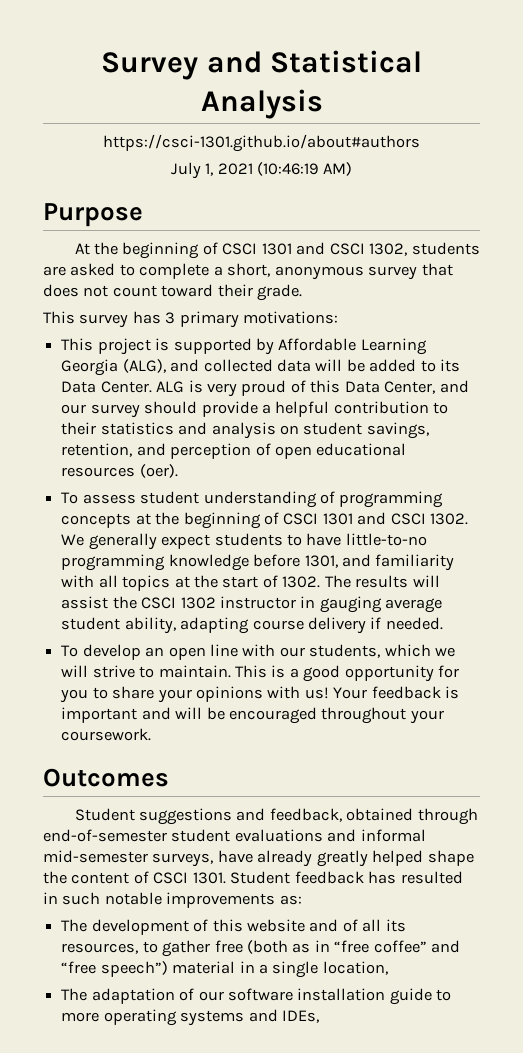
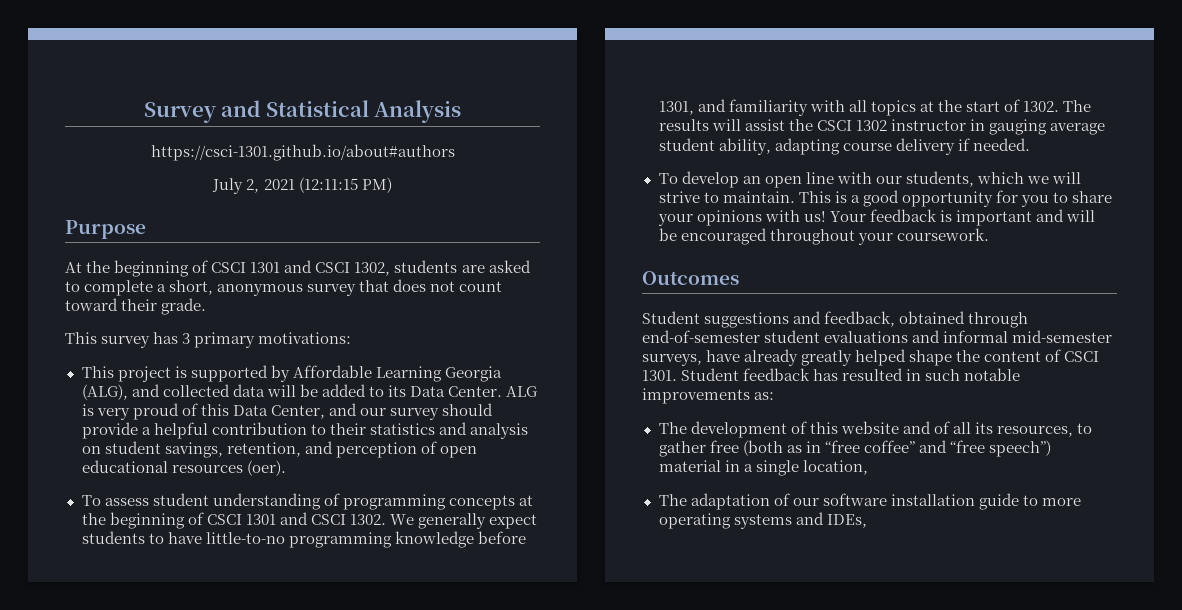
- July 1, 2021 (10:46:19 AM)
+ July 2, 2021 (12:11:15 PM)

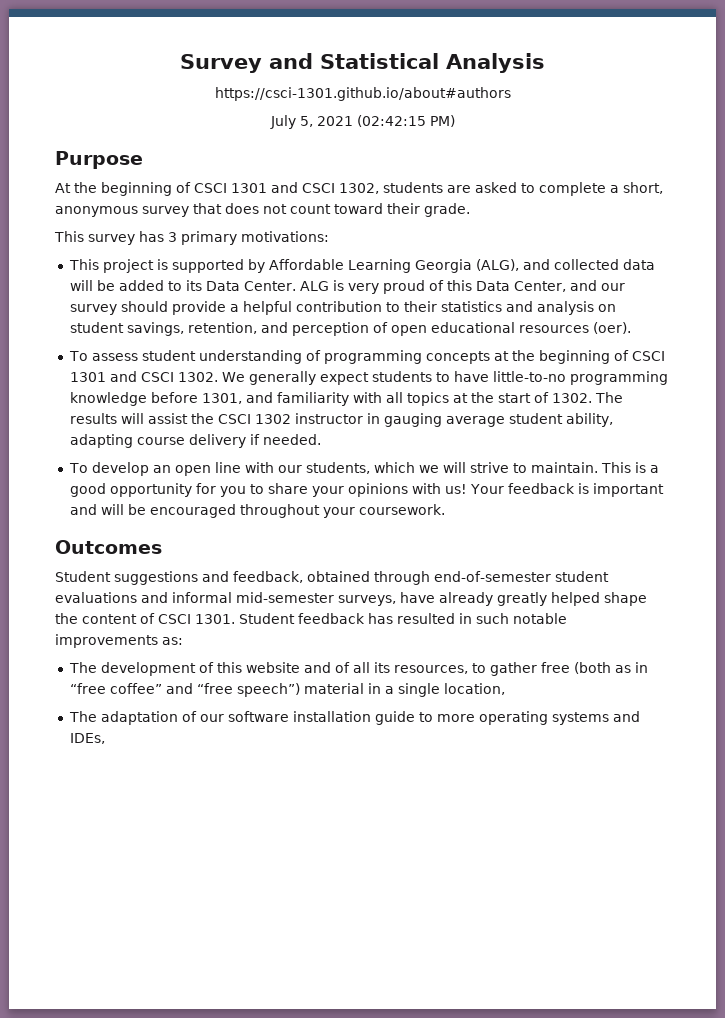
- July 2, 2021 (12:11:15 PM)
+ July 5, 2021 (02:42:15 PM)

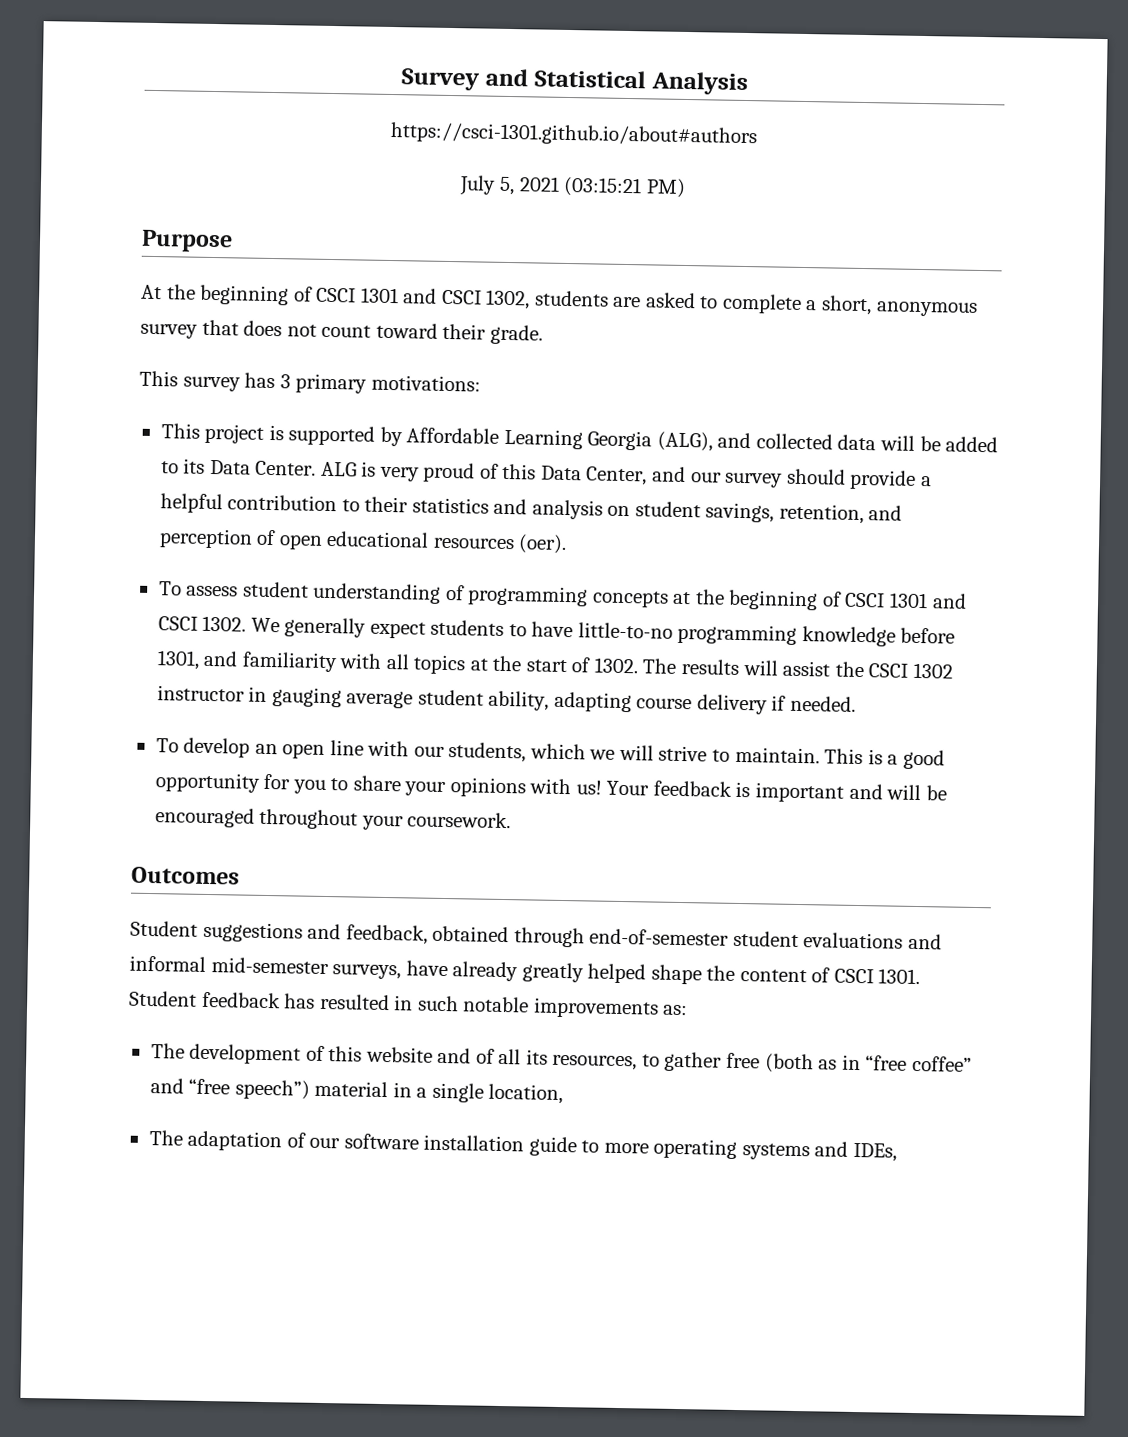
- July 5, 2021 (02:42:15 PM)
+ July 5, 2021 (03:15:21 PM)

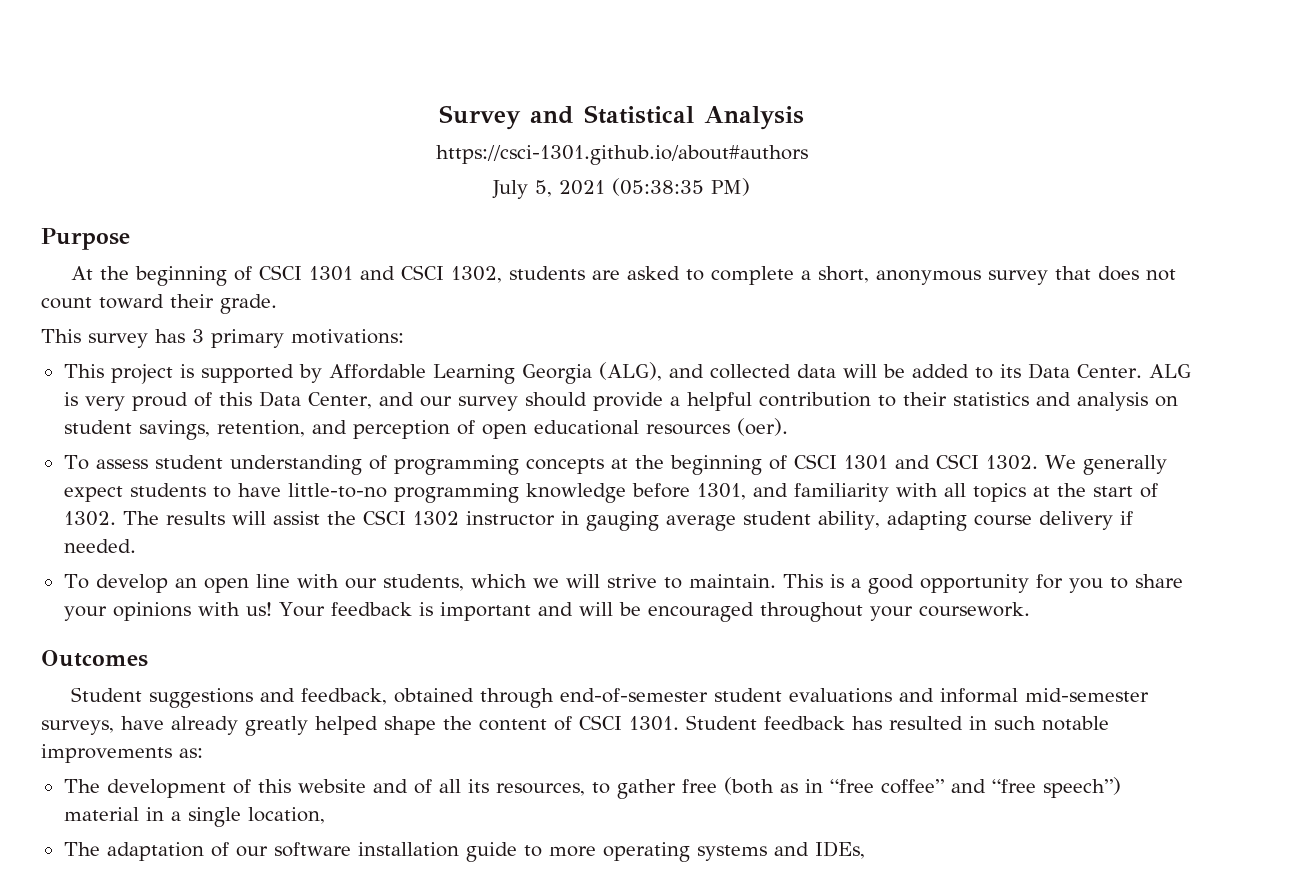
- July 5, 2021 (03:15:21 PM)
+ July 5, 2021 (05:38:35 PM)

